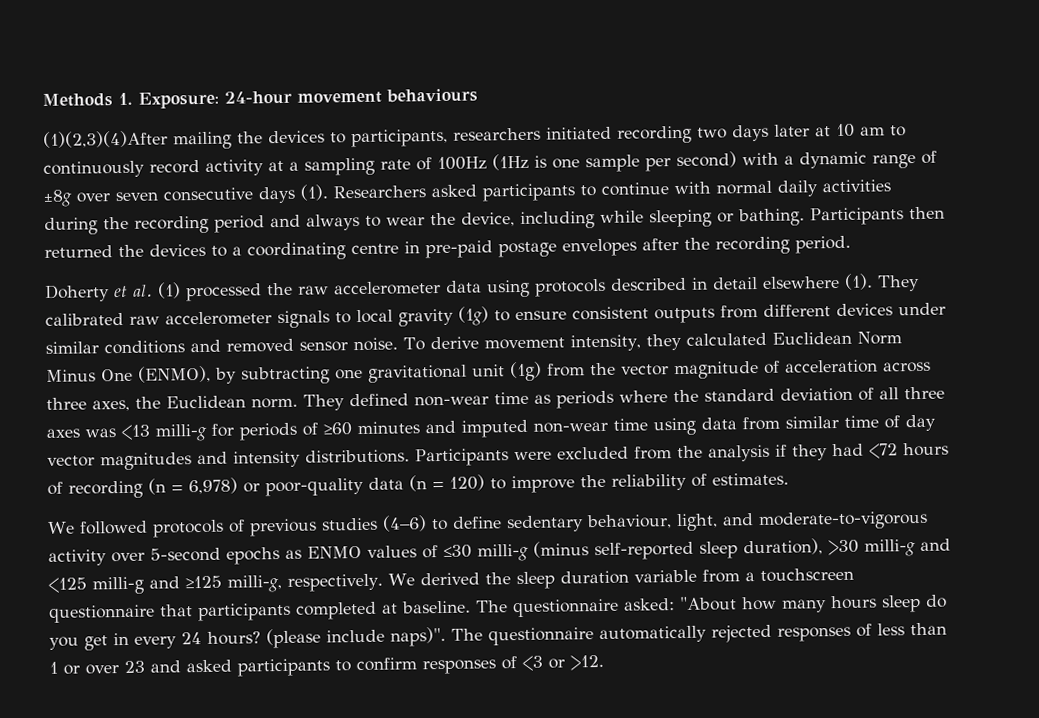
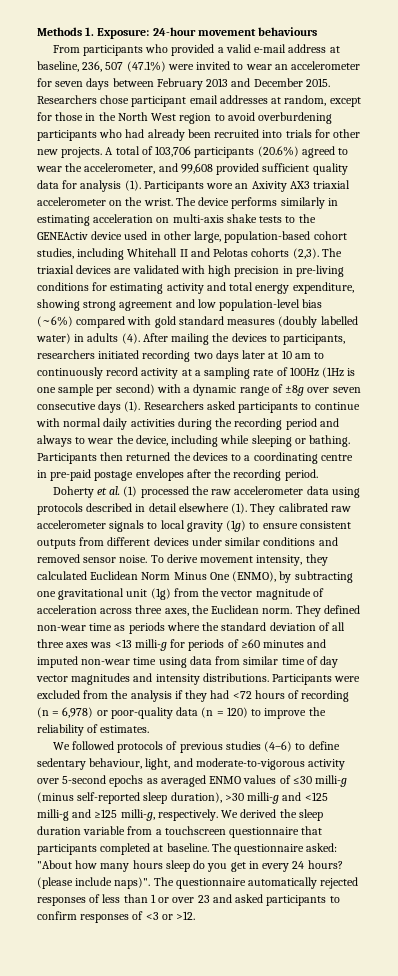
- (1)(2,3)(4)After mailing the devices to participants, researchers initiated recording two days later at 10 am to continuously record activity at a sampling rate of 100Hz (1Hz is one sample per second) with a dynamic range of ±8g over seven consecutive days (1).
+ From participants who provided a valid e-mail address at baseline, 236, 507 (47.1%) were invited to wear an accelerometer for seven days between February 2013 and December 2015. Researchers chose participant email addresses at random, except for those in the North West region to avoid overburdening participants who had already been recruited into trials for other new projects. A total of 103,706 participants (20.6%) agreed to wear the accelerometer, and 99,608 provided sufficient quality data for analysis (1). Participants wore an Axivity AX3 triaxial accelerometer on the wrist. The device performs similarly in estimating acceleration on multi-axis shake tests to the GENEActiv device used in other large, population-based cohort studies, including Whitehall II and Pelotas cohorts (2,3). The triaxial devices are validated with high precision in pre-living conditions for estimating activity and total energy expenditure, showing strong agreement and low population-level bias (~6%) compared with gold standard measures (doubly labelled water) in adults (4). After mailing the devices to participants, researchers initiated recording two days later at 10 am to continuously record activity at a sampling rate of 100Hz (1Hz is one sample per second) with a dynamic range of ±8g over seven consecutive days (1).
- We followed protocols of previous studies (4–6) to define sedentary behaviour, light, and moderate-to-vigorous activity over 5-second epochs as ENMO values of ≤30 milli-g (minus self-reported sleep duration), >30 milli-g and <125 milli-g and ≥125 milli-g, respectively.
+ We followed protocols of previous studies (4–6) to define sedentary behaviour, light, and moderate-to-vigorous activity over 5-second epochs as averaged ENMO values of ≤30 milli-g (minus self-reported sleep duration), >30 milli-g and <125 milli-g and ≥125 milli-g, respectively.

